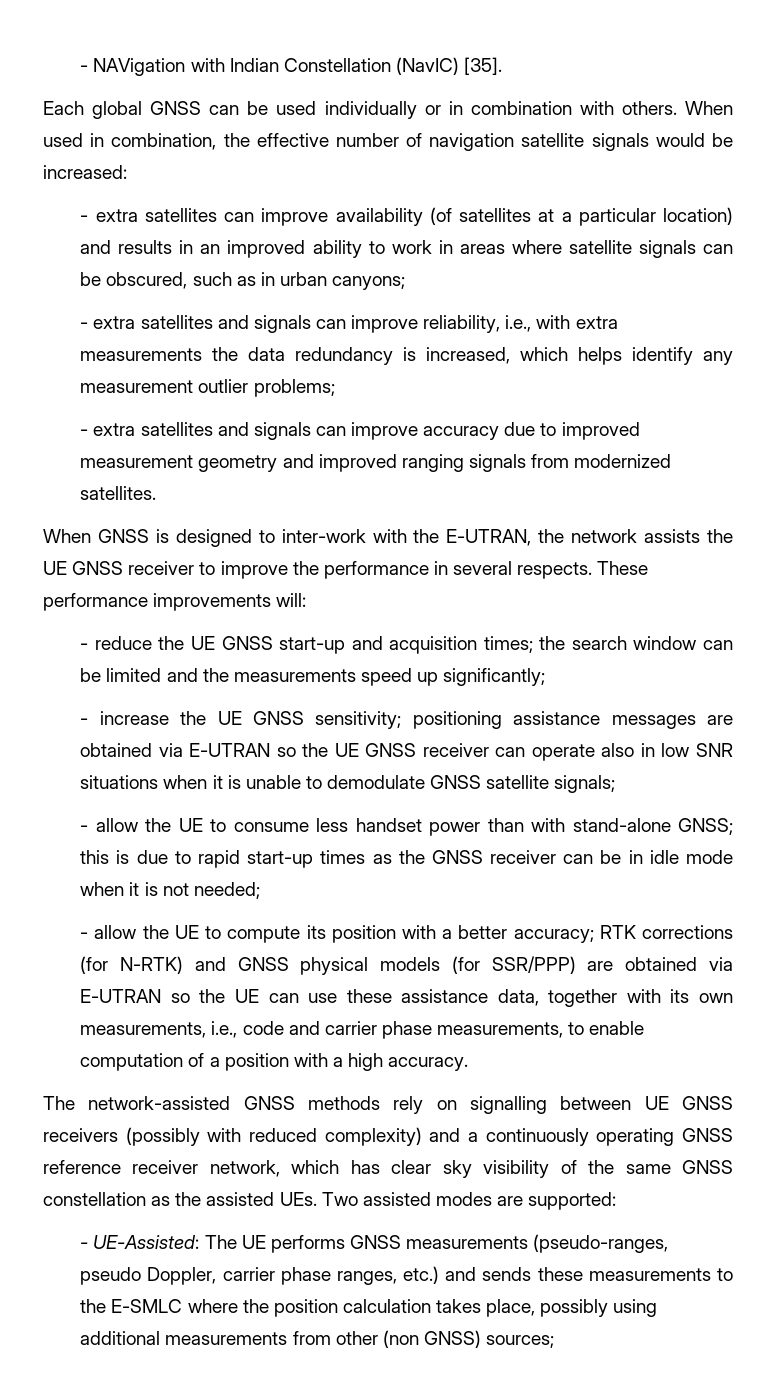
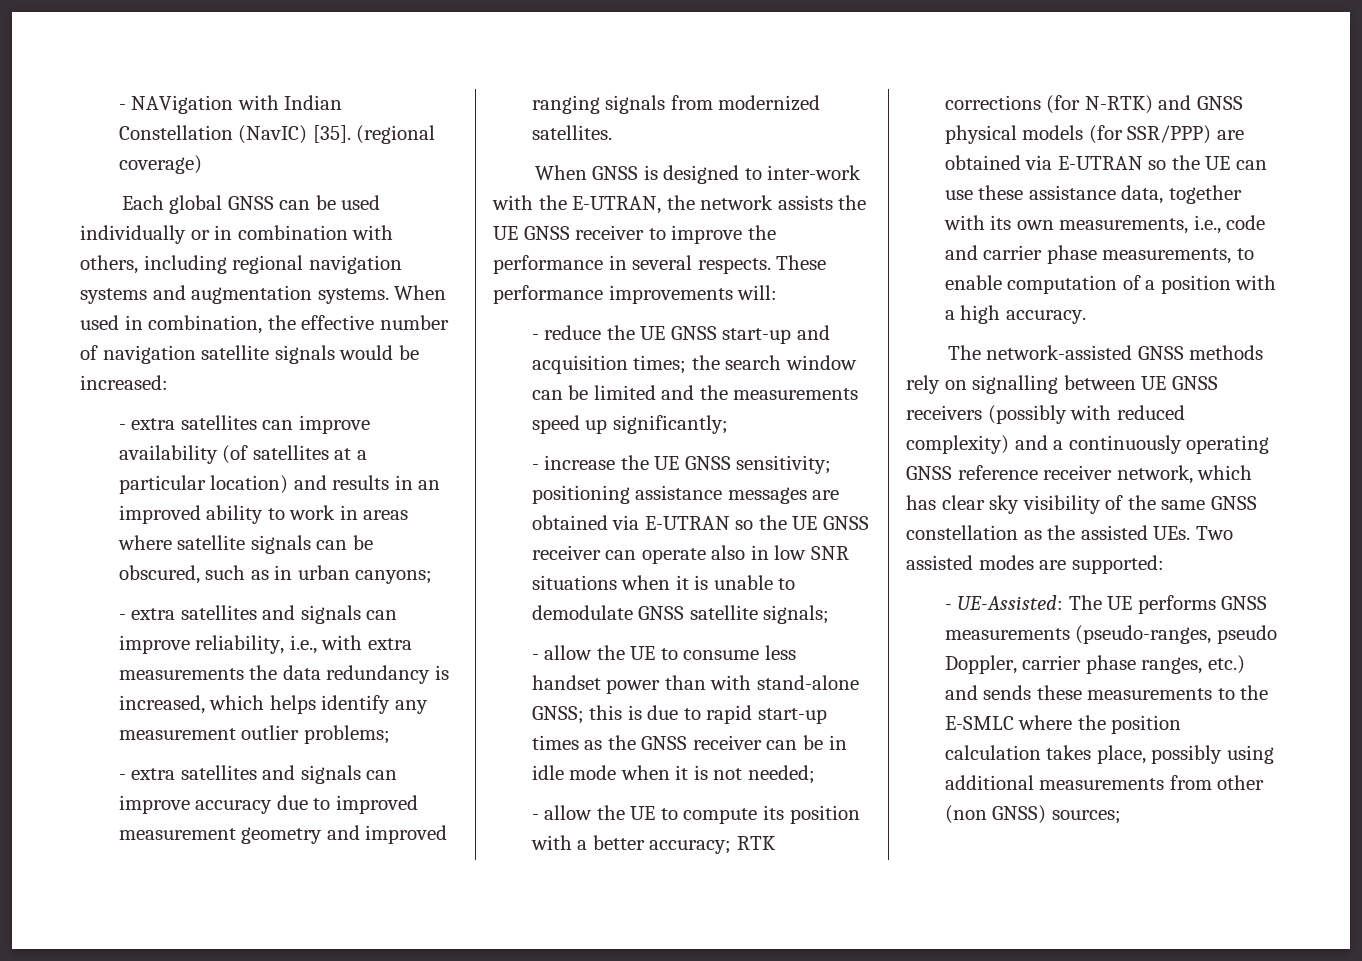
+ (regional coverage)
- Each global GNSS can be used individually or in combination with others.
+ Each global GNSS can be used individually or in combination with others, including regional navigation systems and augmentation systems.

